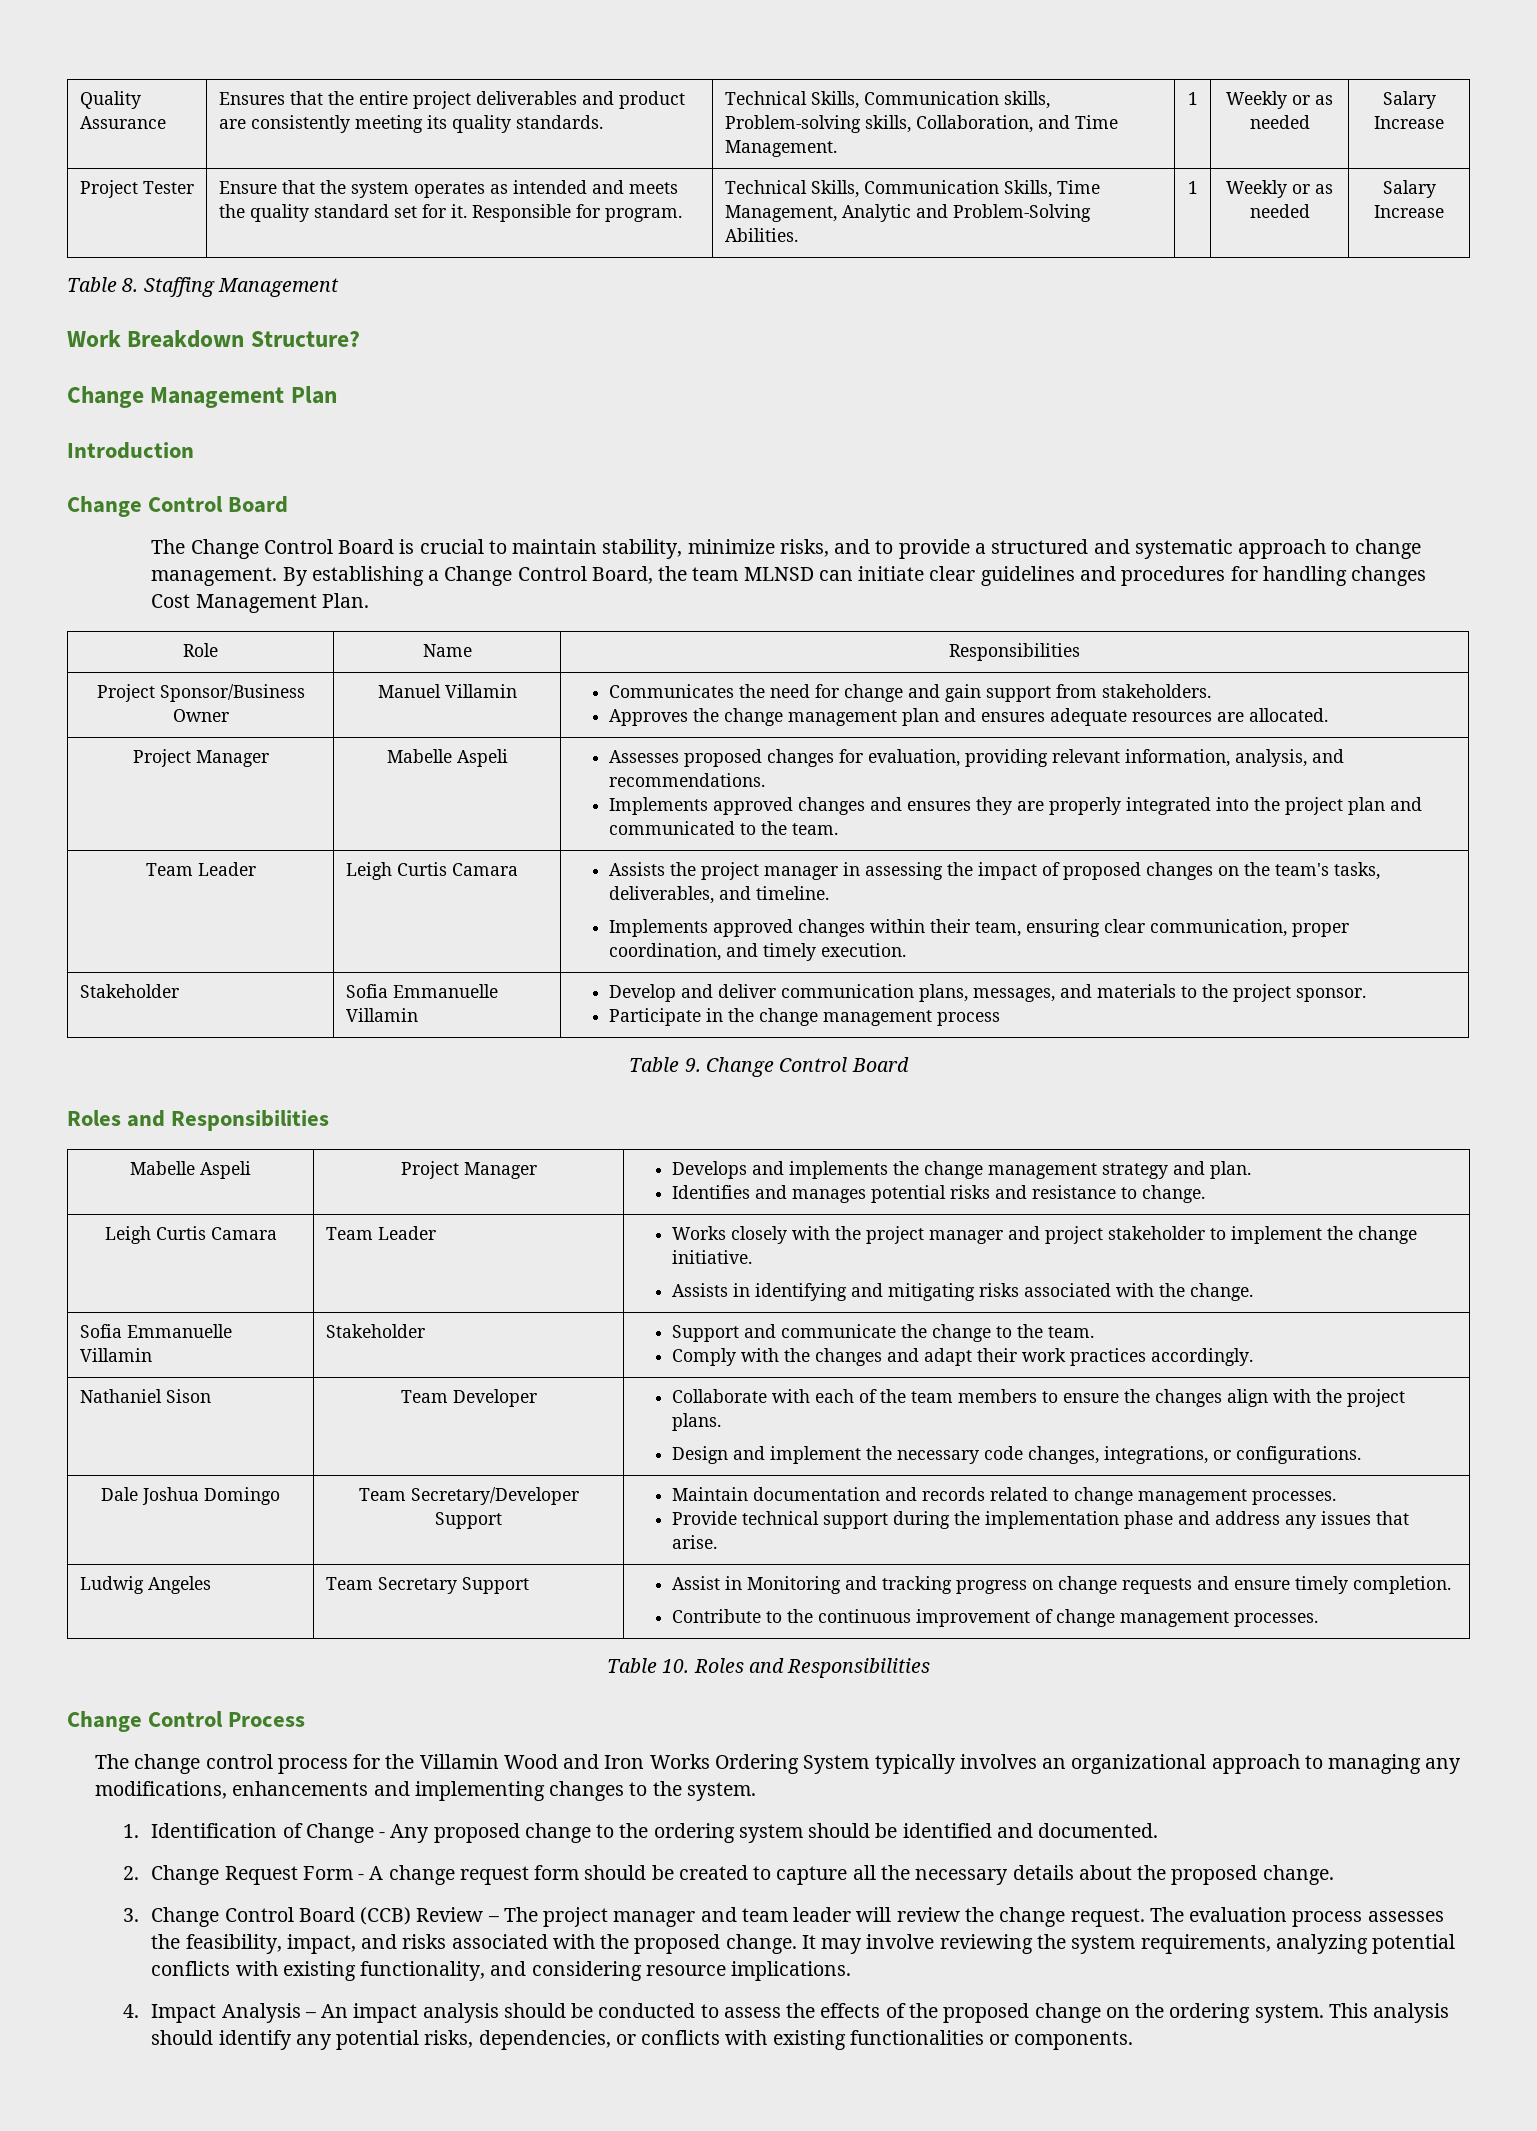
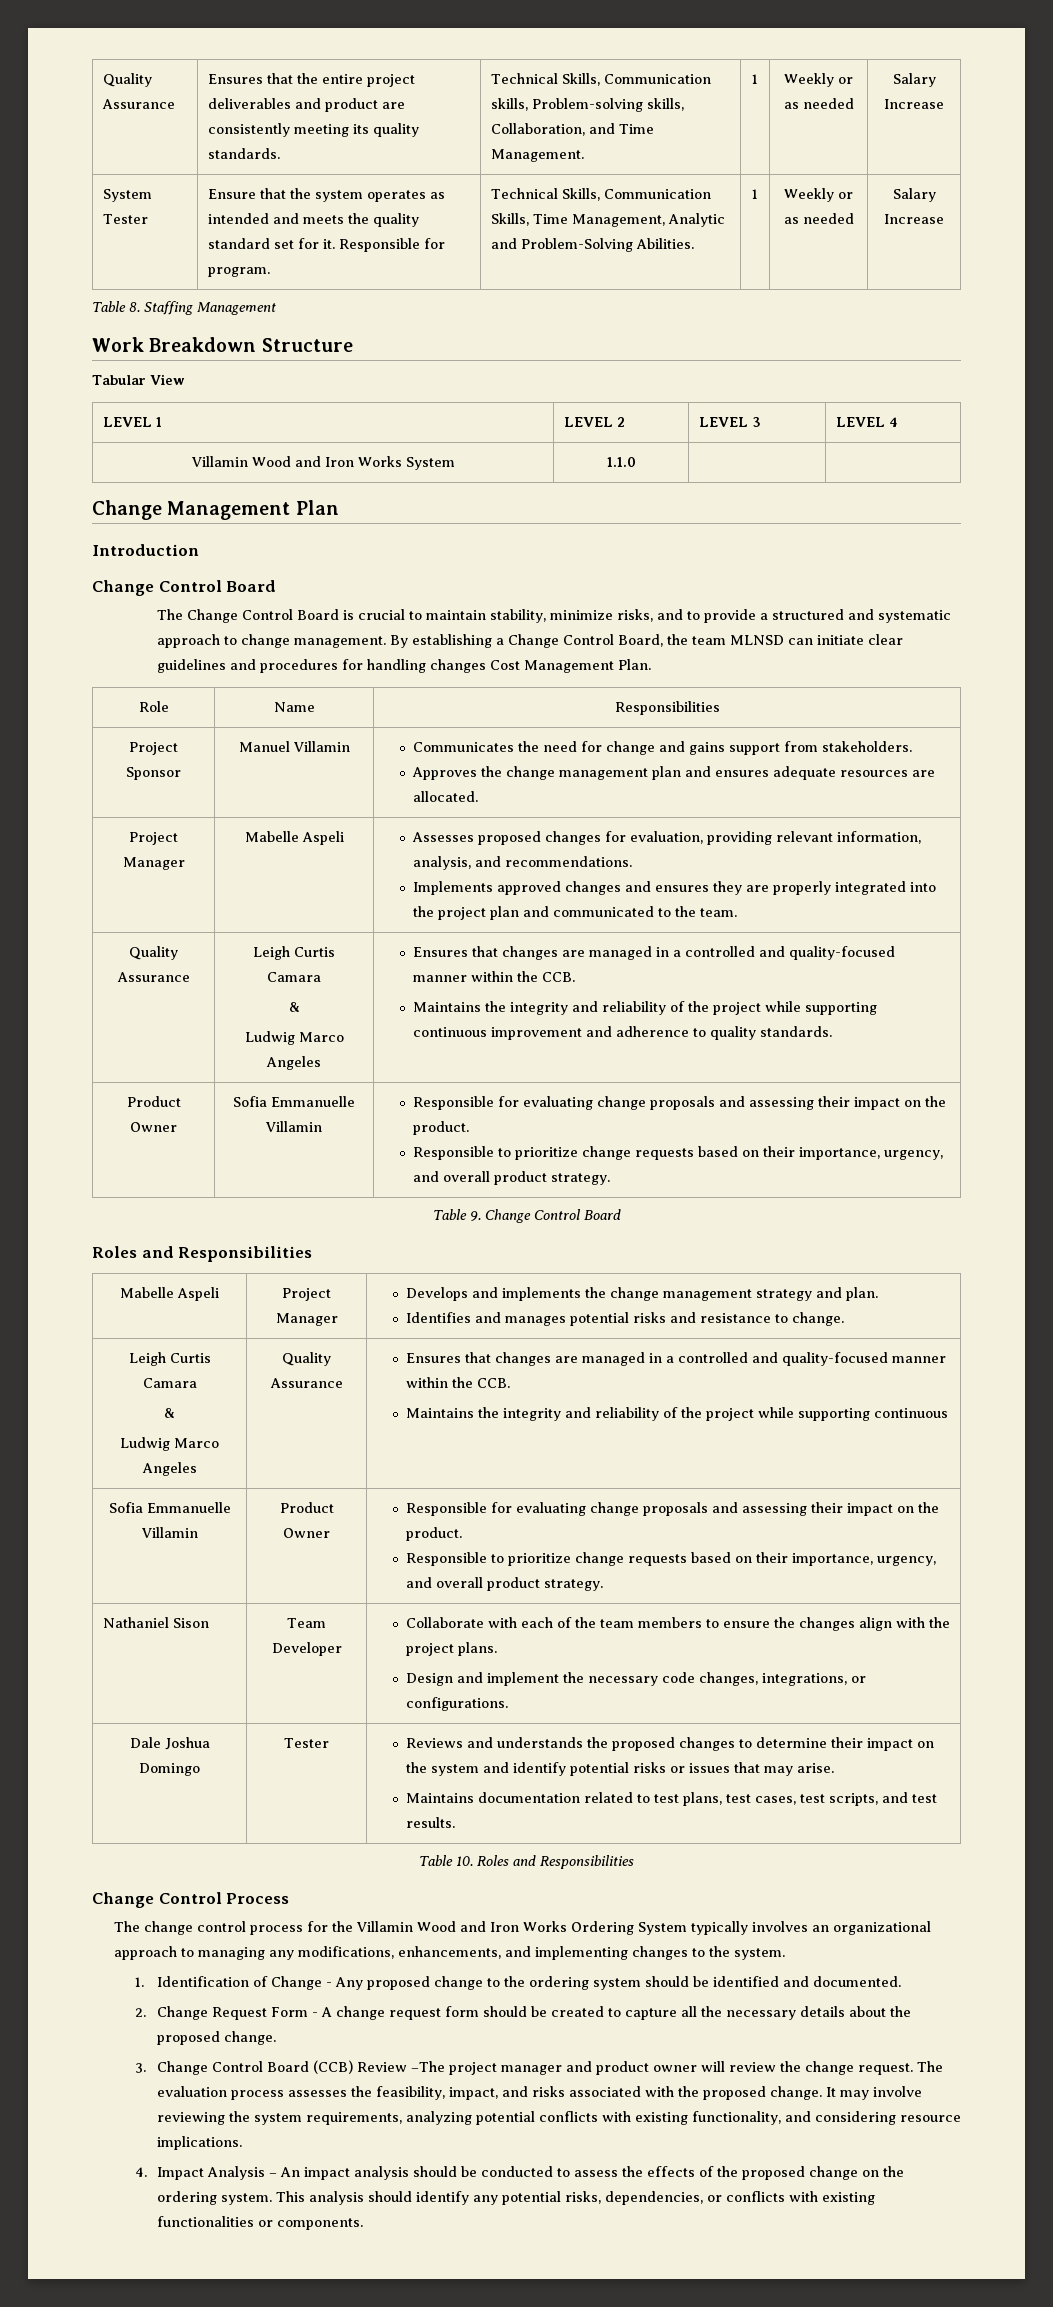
- Project Tester | Ensure that the system operates as intended and meets the quality standard set for it. Responsible for program. | Technical Skills, Communication Skills, Time Management, Analytic and Problem-Solving Abilities. | 1 | Weekly or as needed | Salary Increase
+ System Tester | Ensure that the system operates as intended and meets the quality standard set for it. Responsible for program. | Technical Skills, Communication Skills, Time Management, Analytic and Problem-Solving Abilities. | 1 | Weekly or as needed | Salary Increase
- Work Breakdown Structure?
+ Work Breakdown Structure
+ Tabular View
+ LEVEL 1 | LEVEL 2 | LEVEL 3 | LEVEL 4
+ Villamin Wood and Iron Works System | 1.1.0 | |
- Project Sponsor/Business Owner | Manuel Villamin | Communicates the need for change and gain support from stakeholders.
+ Project Sponsor | Manuel Villamin | Communicates the need for change and gains support from stakeholders.
- Team Leader | Leigh Curtis Camara | Assists the project manager in assessing the impact of proposed changes on the team's tasks, deliverables, and timeline.
- Implements approved changes within their team, ensuring clear communication, proper coordination, and timely execution.
- Stakeholder | Sofia Emmanuelle Villamin | Develop and deliver communication plans, messages, and materials to the project sponsor.
- Participate in the change management process
+ Quality Assurance | Leigh Curtis Camara
+ &
+ Ludwig Marco Angeles | Ensures that changes are managed in a controlled and quality-focused manner within the CCB.
+ Maintains the integrity and reliability of the project while supporting continuous improvement and adherence to quality standards.
+ Product Owner | Sofia Emmanuelle Villamin | Responsible for evaluating change proposals and assessing their impact on the product.
+ Responsible to prioritize change requests based on their importance, urgency, and overall product strategy.
  Mabelle Aspeli | Project Manager | Develops and implements the change management strategy and plan.
  Identifies and manages potential risks and resistance to change.
- Leigh Curtis Camara | Team Leader | Works closely with the project manager and project stakeholder to implement the change initiative.
- Assists in identifying and mitigating risks associated with the change.
- Sofia Emmanuelle Villamin | Stakeholder | Support and communicate the change to the team.
- Comply with the changes and adapt their work practices accordingly.
+ Leigh Curtis Camara
+ &
+ Ludwig Marco Angeles | Quality Assurance | Ensures that changes are managed in a controlled and quality-focused manner within the CCB.
+ Maintains the integrity and reliability of the project while supporting continuous
+ Sofia Emmanuelle Villamin | Product Owner | Responsible for evaluating change proposals and assessing their impact on the product.
+ Responsible to prioritize change requests based on their importance, urgency, and overall product strategy.
- Dale Joshua Domingo | Team Secretary/Developer Support | Maintain documentation and records related to change management processes.
- Provide technical support during the implementation phase and address any issues that arise.
- Ludwig Angeles | Team Secretary Support | Assist in Monitoring and tracking progress on change requests and ensure timely completion.
- Contribute to the continuous improvement of change management processes.
+ Dale Joshua Domingo | Tester | Reviews and understands the proposed changes to determine their impact on the system and identify potential risks or issues that may arise.
+ Maintains documentation related to test plans, test cases, test scripts, and test results.
- The change control process for the Villamin Wood and Iron Works Ordering System typically involves an organizational approach to managing any modifications, enhancements and implementing changes to the system.
+ The change control process for the Villamin Wood and Iron Works Ordering System typically involves an organizational approach to managing any modifications, enhancements, and implementing changes to the system.
- 3. Change Control Board (CCB) Review – The project manager and team leader will review the change request.
+ 3. Change Control Board (CCB) Review –The project manager and product owner will review the change request.

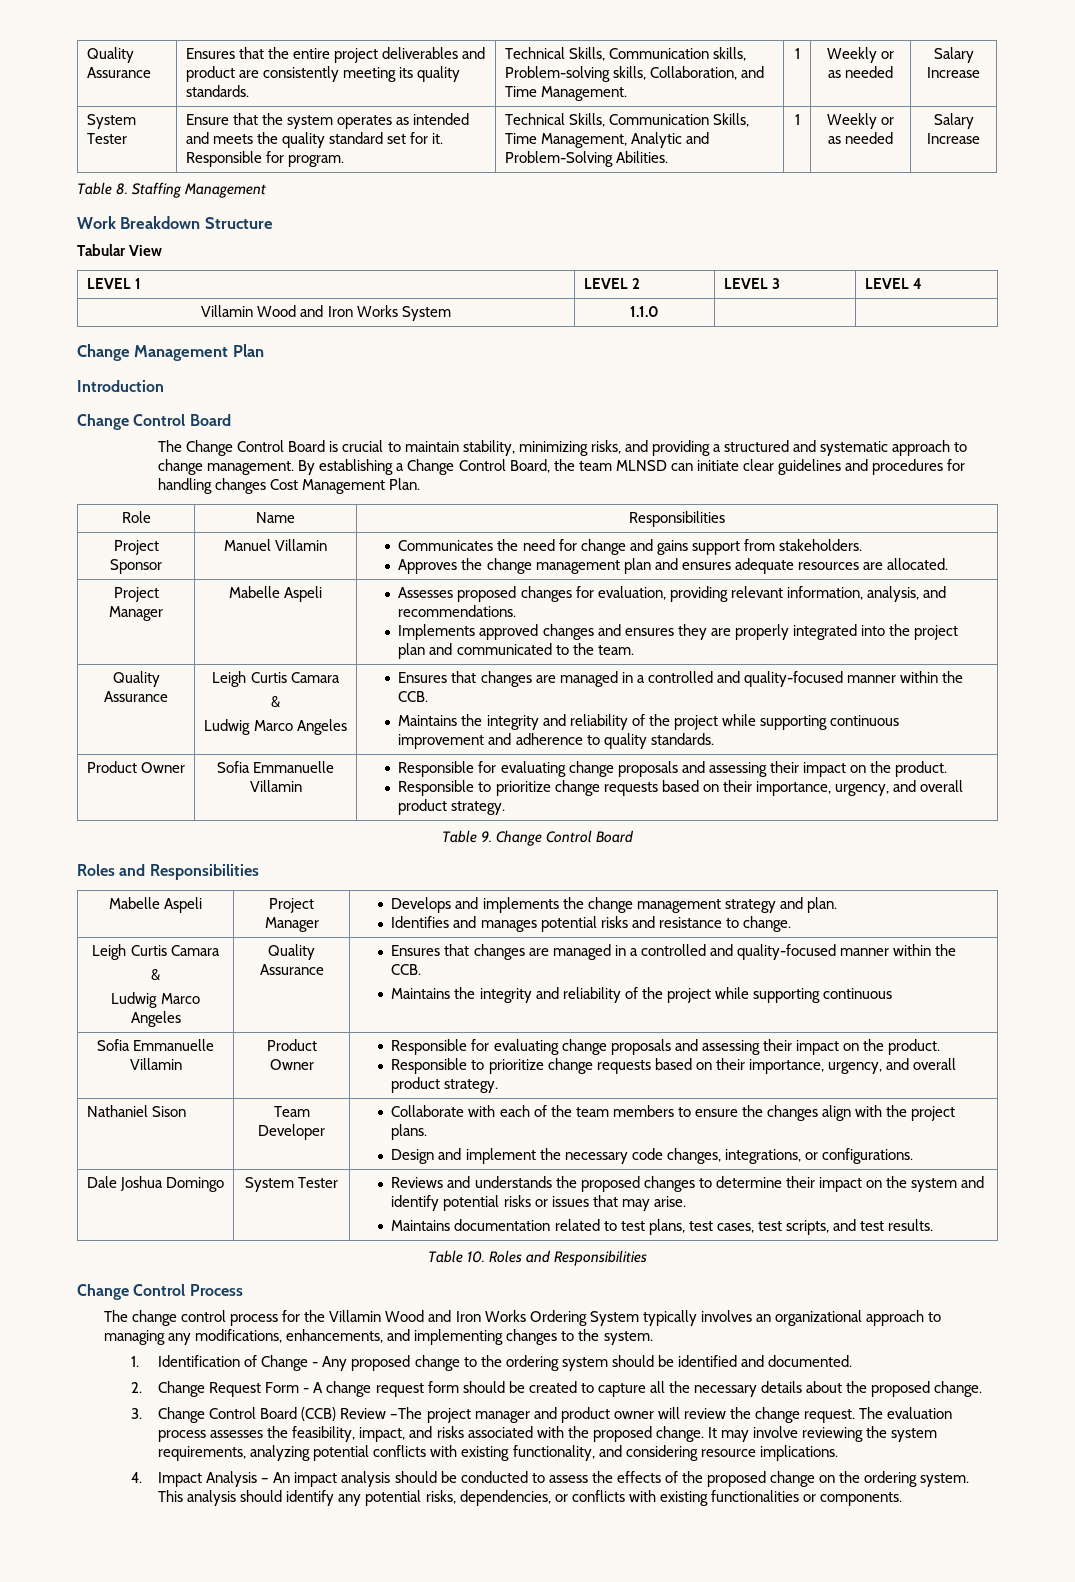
- The Change Control Board is crucial to maintain stability, minimize risks, and to provide a structured and systematic approach to change management.
+ The Change Control Board is crucial to maintain stability, minimizing risks, and providing a structured and systematic approach to change management.
- Dale Joshua Domingo | Tester | Reviews and understands the proposed changes to determine their impact on the system and identify potential risks or issues that may arise.
+ Dale Joshua Domingo | System Tester | Reviews and understands the proposed changes to determine their impact on the system and identify potential risks or issues that may arise.

